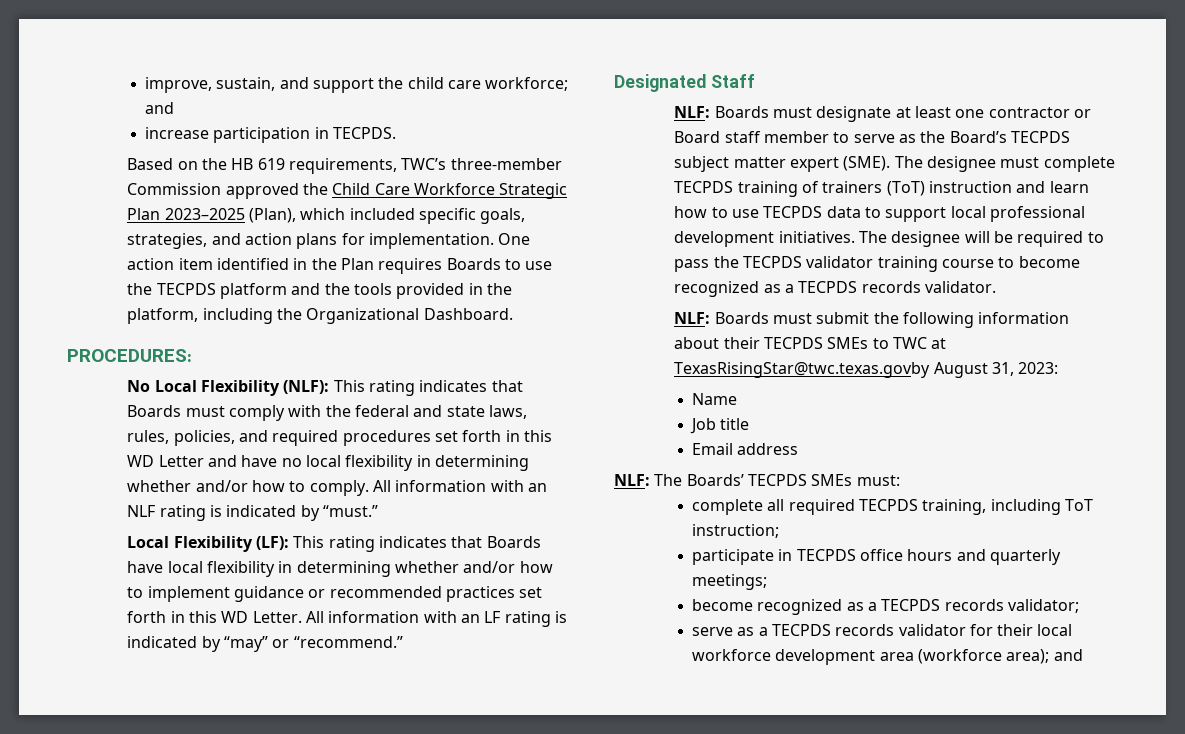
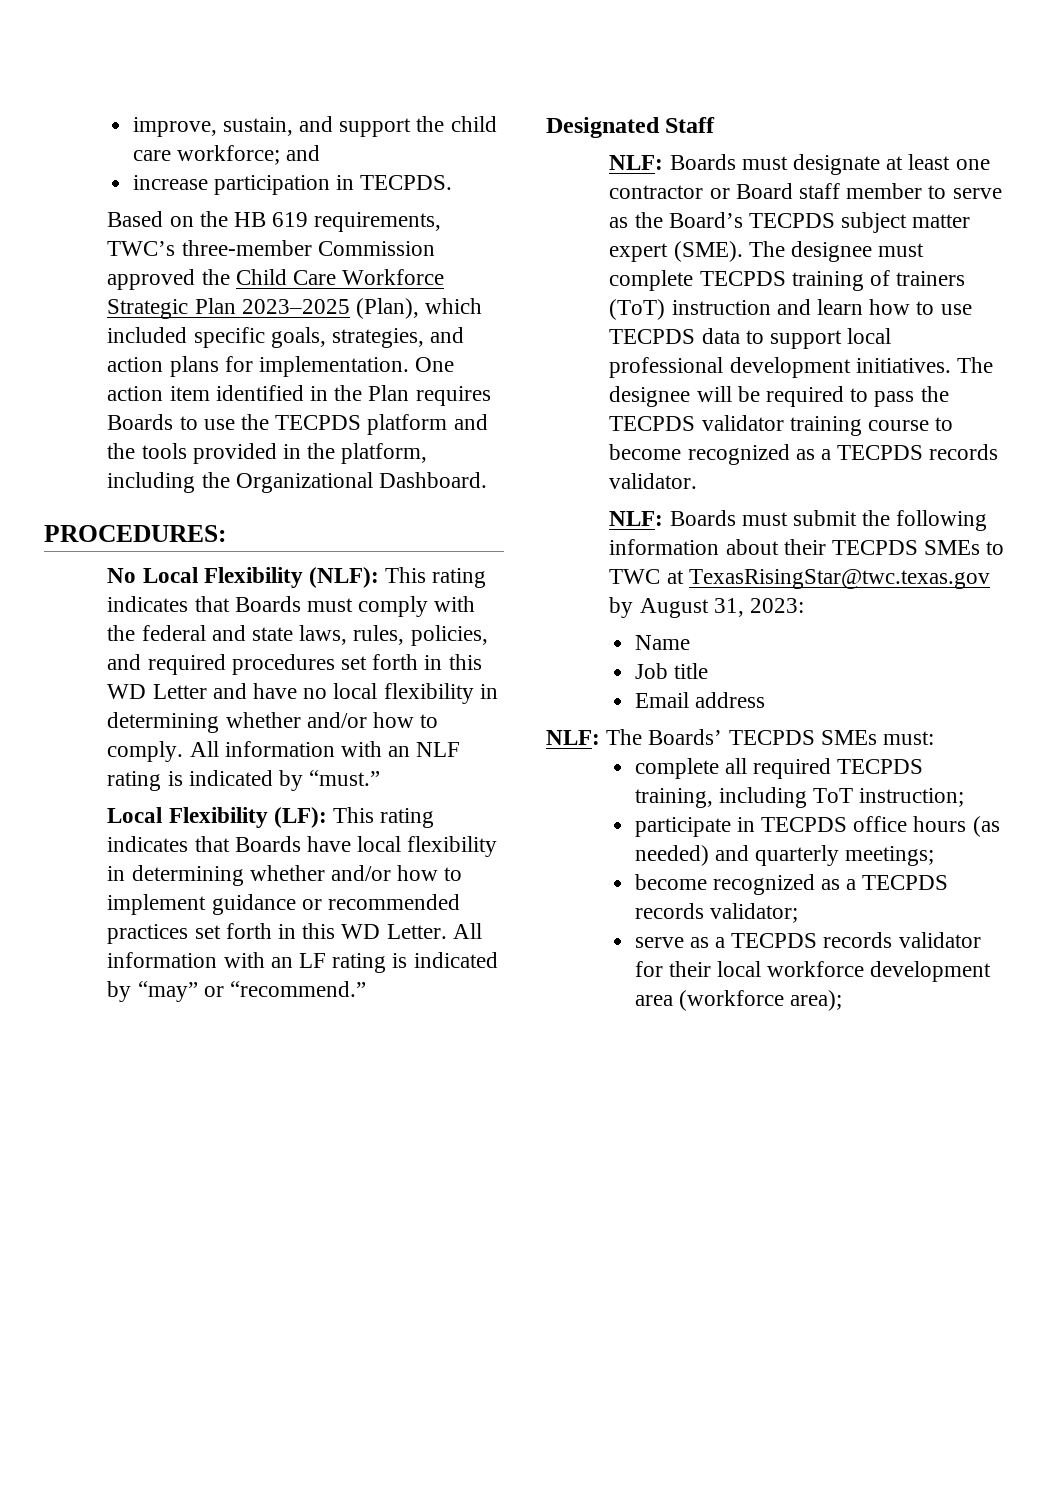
- NLF: Boards must submit the following information about their TECPDS SMEs to TWC at TexasRisingStar@twc.texas.govby August 31, 2023:
+ NLF: Boards must submit the following information about their TECPDS SMEs to TWC at TexasRisingStar@twc.texas.gov by August 31, 2023:
- participate in TECPDS office hours and quarterly meetings;
+ participate in TECPDS office hours (as needed) and quarterly meetings;
- serve as a TECPDS records validator for their local workforce development area (workforce area); and
+ serve as a TECPDS records validator for their local workforce development area (workforce area);

